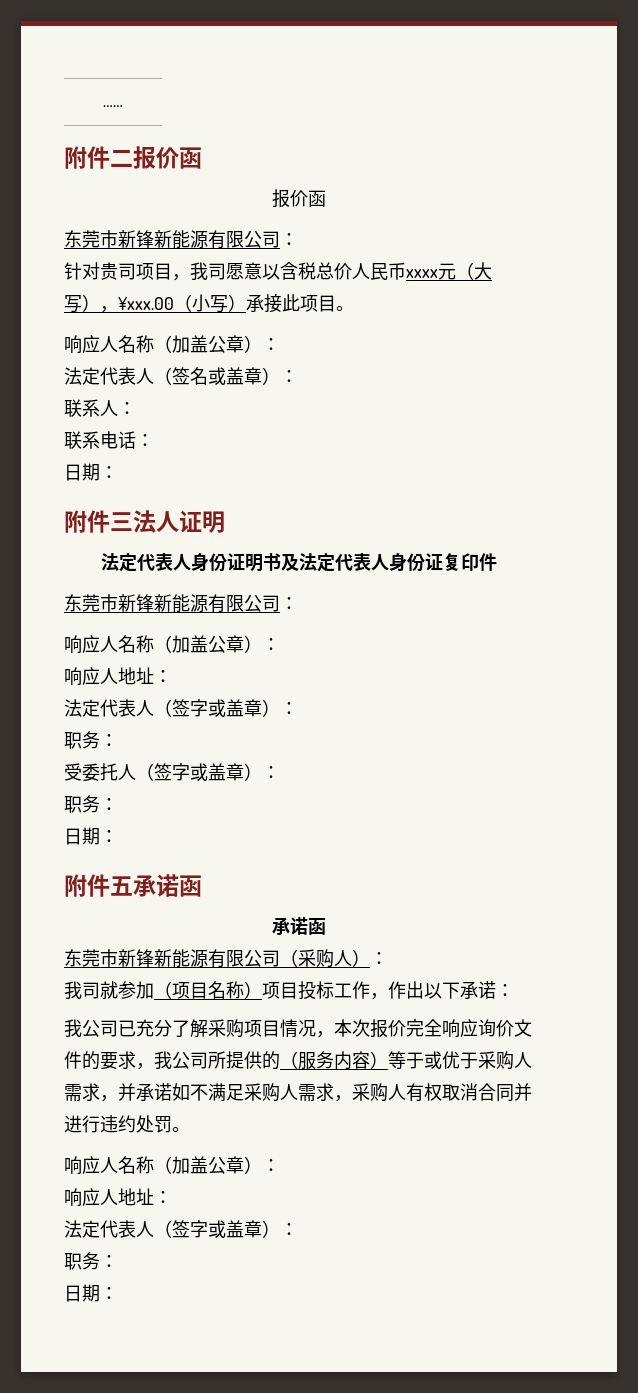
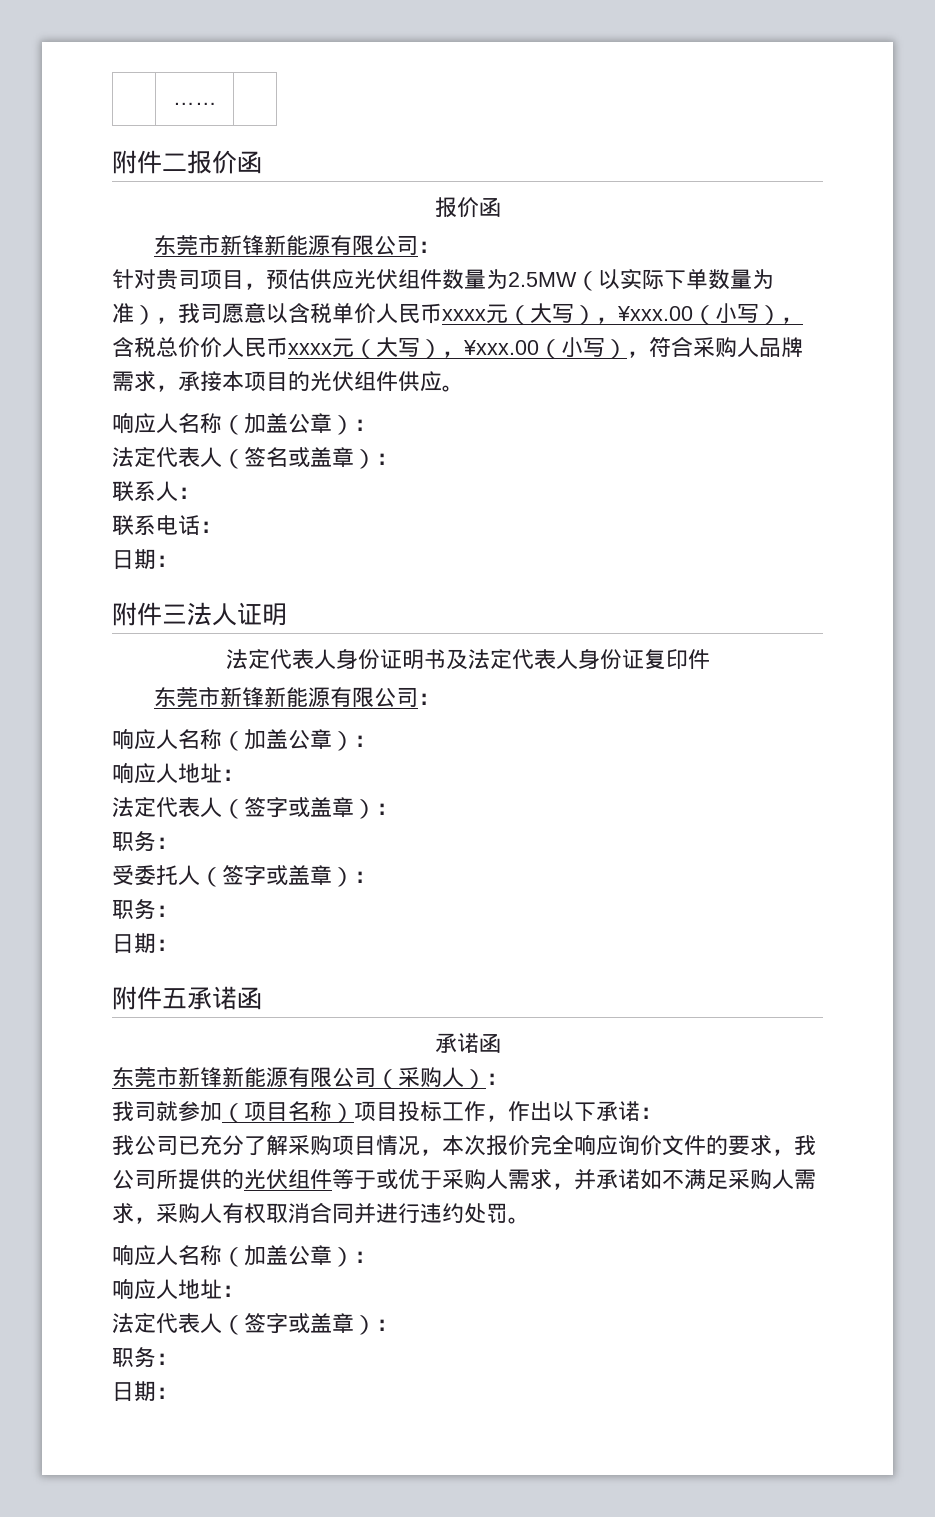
- 针对贵司项目，我司愿意以含税总价人民币xxxx元（大写），¥xxx.00（小写）承接此项目。
+ 针对贵司项目，预估供应光伏组件数量为2.5MW（以实际下单数量为准），我司愿意以含税单价人民币xxxx元（大写），¥xxx.00（小写），含税总价价人民币xxxx元（大写），¥xxx.00（小写），符合采购人品牌需求，承接本项目的光伏组件供应。
- 我公司已充分了解采购项目情况，本次报价完全响应询价文件的要求，我公司所提供的（服务内容）等于或优于采购人需求，并承诺如不满足采购人需求，采购人有权取消合同并进行违约处罚。
+ 我公司已充分了解采购项目情况，本次报价完全响应询价文件的要求，我公司所提供的光伏组件等于或优于采购人需求，并承诺如不满足采购人需求，采购人有权取消合同并进行违约处罚。

